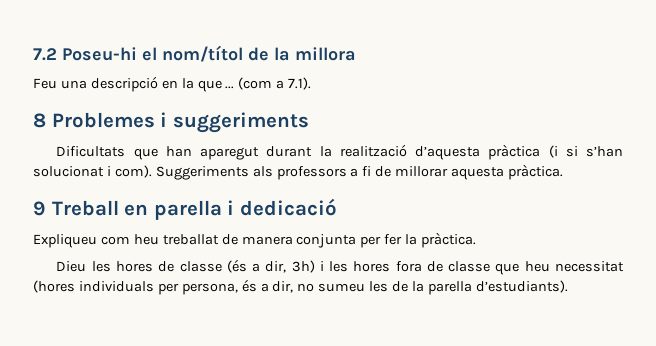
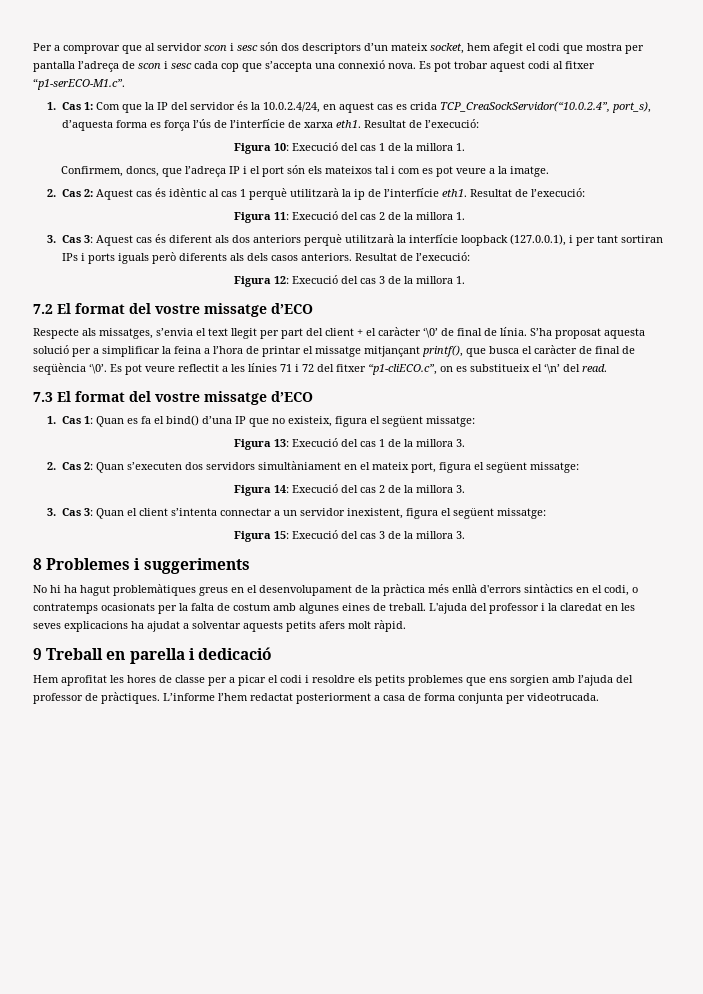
- 7.2 Poseu-hi el nom/títol de la millora
- Feu una descripció en la que ... (com a 7.1).
+ Per a comprovar que al servidor scon i sesc són dos descriptors d’un mateix socket, hem afegit el codi que mostra per pantalla l’adreça de scon i sesc cada cop que s’accepta una connexió nova. Es pot trobar aquest codi al fitxer “p1-serECO-M1.c”.
+ 1. Cas 1: Com que la IP del servidor és la 10.0.2.4/24, en aquest cas es crida TCP_CreaSockServidor(“10.0.2.4”, port_s), d’aquesta forma es força l’ús de l’interfície de xarxa eth1. Resultat de l’execució:
+ Figura 10: Execució del cas 1 de la millora 1.
+ Confirmem, doncs, que l’adreça IP i el port són els mateixos tal i com es pot veure a la imatge.
+ 2. Cas 2: Aquest cas és idèntic al cas 1 perquè utilitzarà la ip de l’interfície eth1. Resultat de l’execució:
+ Figura 11: Execució del cas 2 de la millora 1.
+ 3. Cas 3: Aquest cas és diferent als dos anteriors perquè utilitzarà la interfície loopback (127.0.0.1), i per tant sortiran IPs i ports iguals però diferents als dels casos anteriors. Resultat de l’execució:
+ Figura 12: Execució del cas 3 de la millora 1.
+ 7.2 El format del vostre missatge d’ECO
+ Respecte als missatges, s’envia el text llegit per part del client + el caràcter ‘\0’ de final de línia. S’ha proposat aquesta solució per a simplificar la feina a l’hora de printar el missatge mitjançant printf(), que busca el caràcter de final de seqüència ‘\0’. Es pot veure reflectit a les línies 71 i 72 del fitxer “p1-cliECO.c”, on es substitueix el ‘\n’ del read.
+ 7.3 El format del vostre missatge d’ECO
+ 1. Cas 1: Quan es fa el bind() d’una IP que no existeix, figura el següent missatge:
+ Figura 13: Execució del cas 1 de la millora 3.
+ 2. Cas 2: Quan s’executen dos servidors simultàniament en el mateix port, figura el següent missatge:
+ Figura 14: Execució del cas 2 de la millora 3.
+ 3. Cas 3: Quan el client s’intenta connectar a un servidor inexistent, figura el següent missatge:
+ Figura 15: Execució del cas 3 de la millora 3.
  8 Problemes i suggeriments
- Dificultats que han aparegut durant la realització d’aquesta pràctica (i si s’han solucionat i com). Suggeriments als professors a fi de millorar aquesta pràctica.
+ No hi ha hagut problemàtiques greus en el desenvolupament de la pràctica més enllà d'errors sintàctics en el codi, o contratemps ocasionats per la falta de costum amb algunes eines de treball. L'ajuda del professor i la claredat en les seves explicacions ha ajudat a solventar aquests petits afers molt ràpid.
- Expliqueu com heu treballat de manera conjunta per fer la pràctica.
- Dieu les hores de classe (és a dir, 3h) i les hores fora de classe que heu necessitat (hores individuals per persona, és a dir, no sumeu les de la parella d’estudiants).
+ Hem aprofitat les hores de classe per a picar el codi i resoldre els petits problemes que ens sorgien amb l’ajuda del professor de pràctiques. L’informe l’hem redactat posteriorment a casa de forma conjunta per videotrucada.

